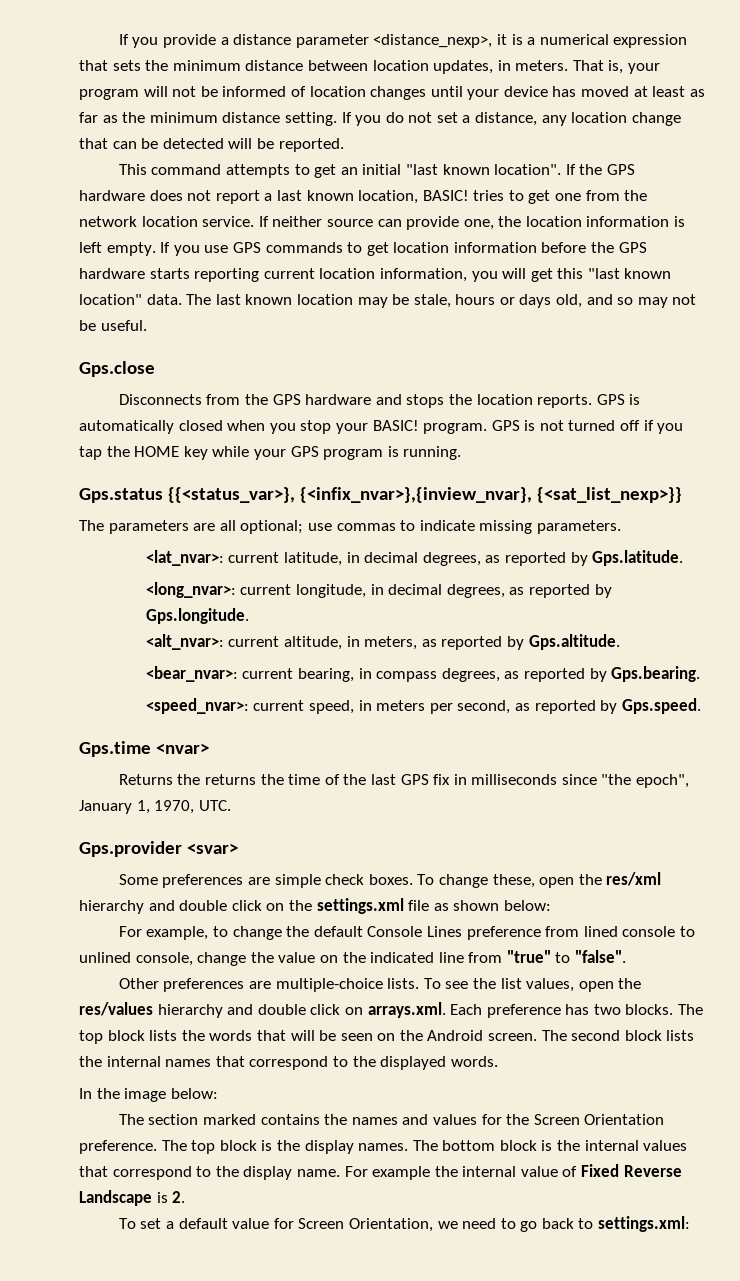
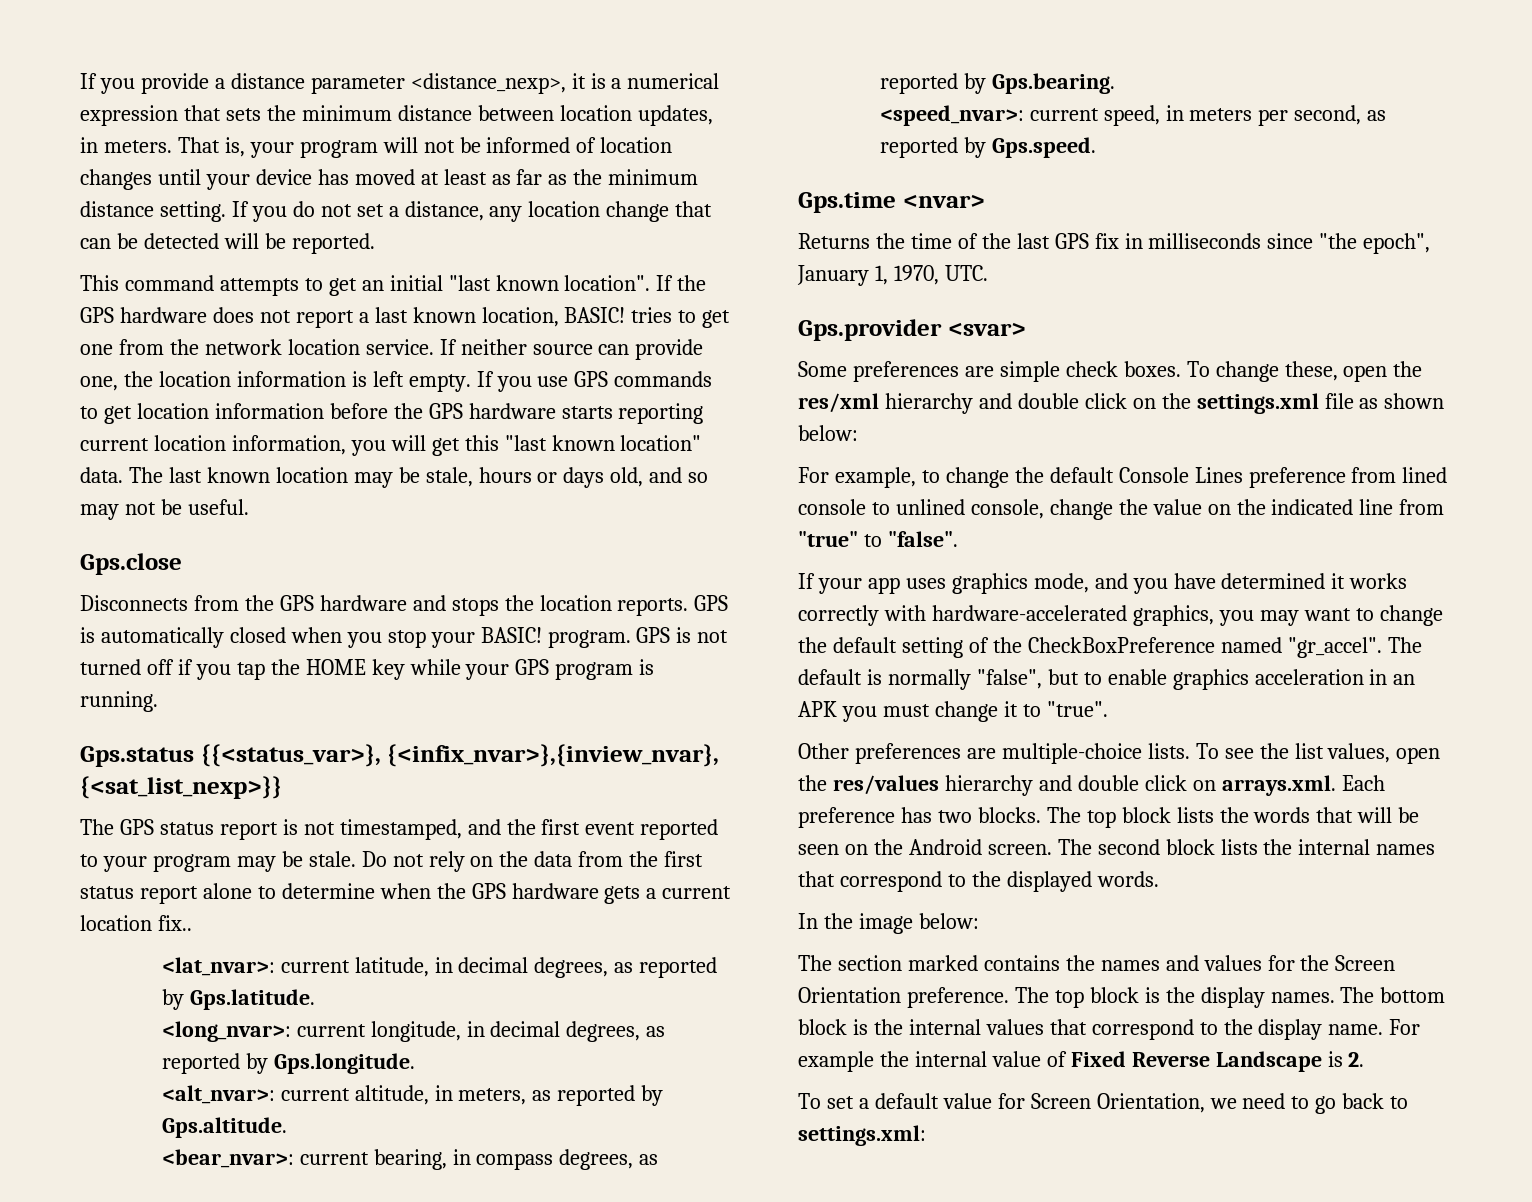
- The parameters are all optional; use commas to indicate missing parameters.
+ The GPS status report is not timestamped, and the first event reported to your program may be stale. Do not rely on the data from the first status report alone to determine when the GPS hardware gets a current location fix..
- Returns the returns the time of the last GPS fix in milliseconds since "the epoch", January 1, 1970, UTC.
+ Returns the time of the last GPS fix in milliseconds since "the epoch", January 1, 1970, UTC.
+ If your app uses graphics mode, and you have determined it works correctly with hardware-accelerated graphics, you may want to change the default setting of the CheckBoxPreference named "gr_accel". The default is normally "false", but to enable graphics acceleration in an APK you must change it to "true".

